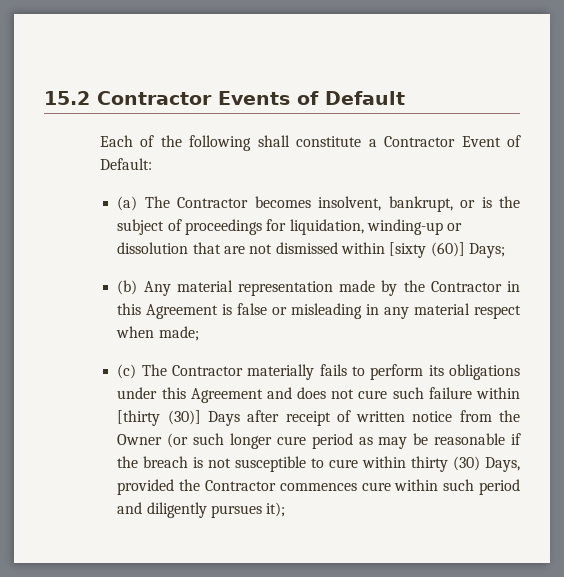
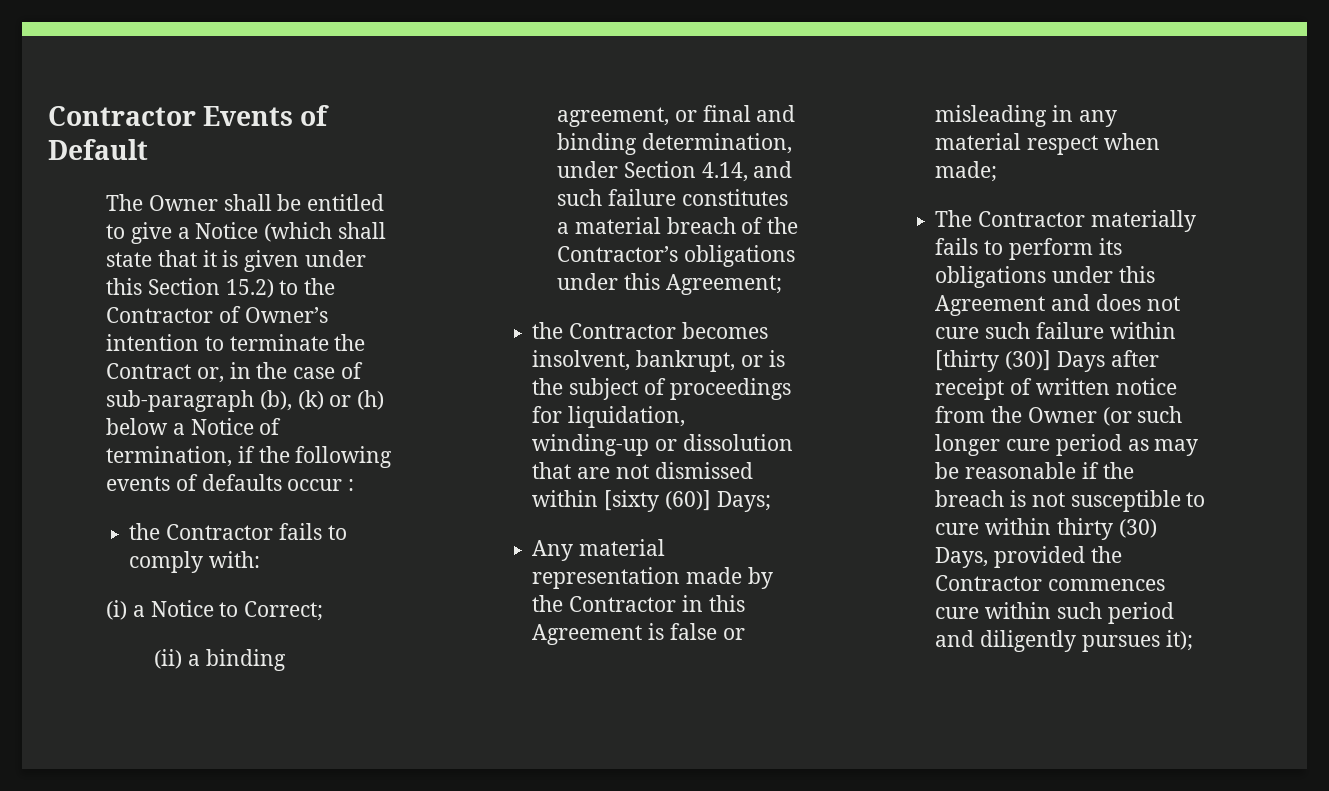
- 15.2 Contractor Events of Default
+ Contractor Events of Default
- Each of the following shall constitute a Contractor Event of Default:
- (a) The Contractor becomes insolvent, bankrupt, or is the subject of proceedings for liquidation, winding-up or dissolution that are not dismissed within [sixty (60)] Days;
+ The Owner shall be entitled to give a Notice (which shall state that it is given under this Section 15.2) to the Contractor of Owner’s intention to terminate the Contract or, in the case of sub-paragraph (b), (k) or (h) below a Notice of termination, if the following events of defaults occur :
+ the Contractor fails to comply with:
+ (i) a Notice to Correct;
+ (ii) a binding agreement, or final and binding determination, under Section 4.14, and such failure constitutes a material breach of the Contractor’s obligations under this Agreement;
+ the Contractor becomes insolvent, bankrupt, or is the subject of proceedings for liquidation, winding-up or dissolution that are not dismissed within [sixty (60)] Days;
- (b) Any material representation made by the Contractor in this Agreement is false or misleading in any material respect when made;
+ Any material representation made by the Contractor in this Agreement is false or misleading in any material respect when made;
- (c) The Contractor materially fails to perform its obligations under this Agreement and does not cure such failure within [thirty (30)] Days after receipt of written notice from the Owner (or such longer cure period as may be reasonable if the breach is not susceptible to cure within thirty (30) Days, provided the Contractor commences cure within such period and diligently pursues it);
+ The Contractor materially fails to perform its obligations under this Agreement and does not cure such failure within [thirty (30)] Days after receipt of written notice from the Owner (or such longer cure period as may be reasonable if the breach is not susceptible to cure within thirty (30) Days, provided the Contractor commences cure within such period and diligently pursues it);

